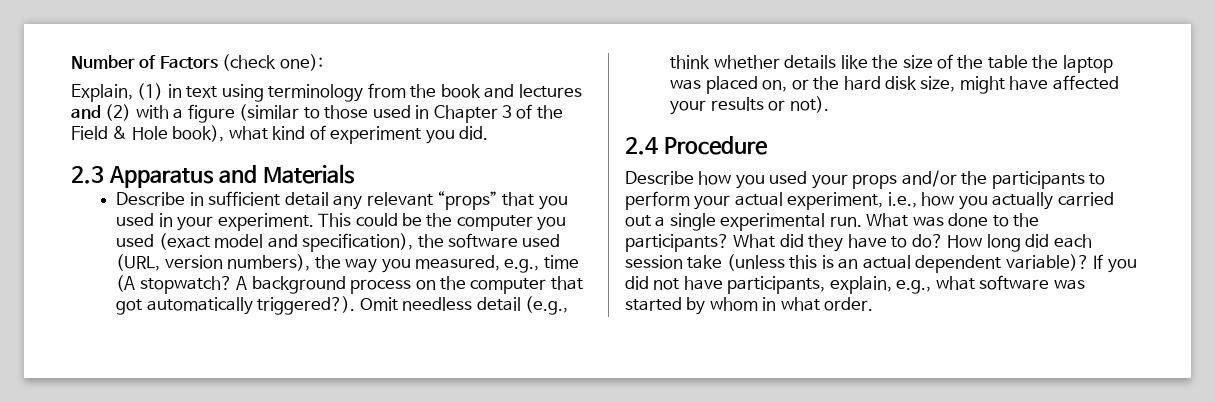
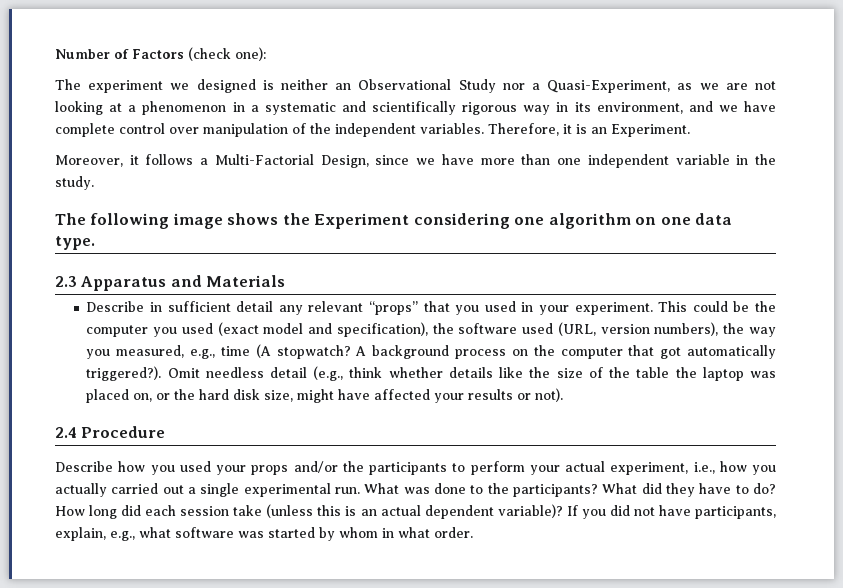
- Explain, (1) in text using terminology from the book and lectures and (2) with a figure (similar to those used in Chapter 3 of the Field & Hole book), what kind of experiment you did.
+ The experiment we designed is neither an Observational Study nor a Quasi-Experiment, as we are not looking at a phenomenon in a systematic and scientifically rigorous way in its environment, and we have complete control over manipulation of the independent variables. Therefore, it is an Experiment.
+ Moreover, it follows a Multi-Factorial Design, since we have more than one independent variable in the study.
+ The following image shows the Experiment considering one algorithm on one data type.

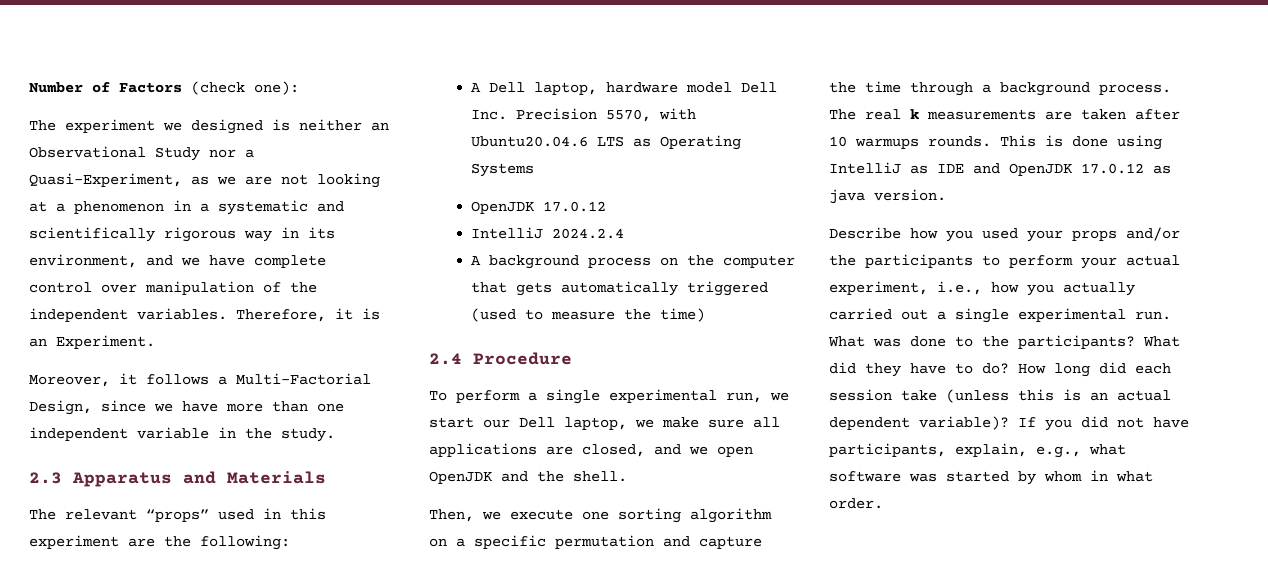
- The following image shows the Experiment considering one algorithm on one data type.
  2.3 Apparatus and Materials
- Describe in sufficient detail any relevant “props” that you used in your experiment. This could be the computer you used (exact model and specification), the software used (URL, version numbers), the way you measured, e.g., time (A stopwatch? A background process on the computer that got automatically triggered?). Omit needless detail (e.g., think whether details like the size of the table the laptop was placed on, or the hard disk size, might have affected your results or not).
+ The relevant “props” used in this experiment are the following:
+ A Dell laptop, hardware model Dell Inc. Precision 5570, with Ubuntu20.04.6 LTS as Operating Systems
+ OpenJDK 17.0.12
+ IntelliJ 2024.2.4
+ A background process on the computer that gets automatically triggered (used to measure the time)
  2.4 Procedure
+ To perform a single experimental run, we start our Dell laptop, we make sure all applications are closed, and we open OpenJDK and the shell.
+ Then, we execute one sorting algorithm on a specific permutation and capture the time through a background process. The real k measurements are taken after 10 warmups rounds. This is done using IntelliJ as IDE and OpenJDK 17.0.12 as java version.

